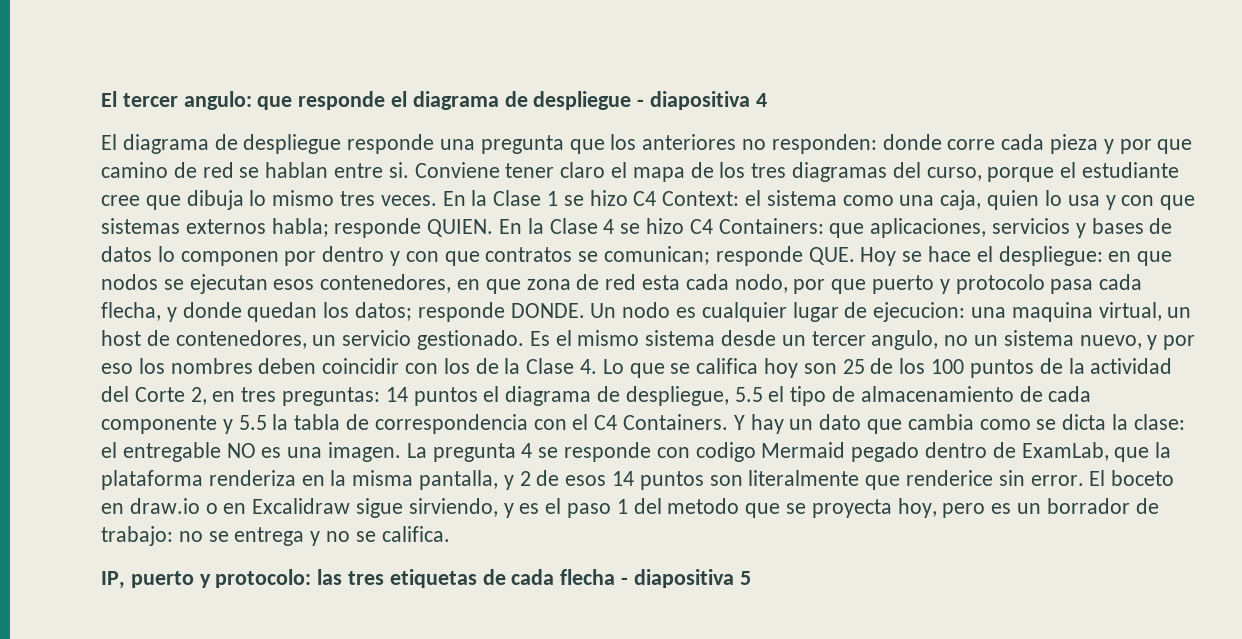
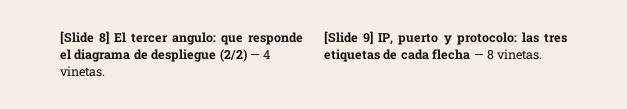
- El tercer angulo: que responde el diagrama de despliegue - diapositiva 4
- El diagrama de despliegue responde una pregunta que los anteriores no responden: donde corre cada pieza y por que camino de red se hablan entre si. Conviene tener claro el mapa de los tres diagramas del curso, porque el estudiante cree que dibuja lo mismo tres veces. En la Clase 1 se hizo C4 Context: el sistema como una caja, quien lo usa y con que sistemas externos habla; responde QUIEN. En la Clase 4 se hizo C4 Containers: que aplicaciones, servicios y bases de datos lo componen por dentro y con que contratos se comunican; responde QUE. Hoy se hace el despliegue: en que nodos se ejecutan esos contenedores, en que zona de red esta cada nodo, por que puerto y protocolo pasa cada flecha, y donde quedan los datos; responde DONDE. Un nodo es cualquier lugar de ejecucion: una maquina virtual, un host de contenedores, un servicio gestionado. Es el mismo sistema desde un tercer angulo, no un sistema nuevo, y por eso los nombres deben coincidir con los de la Clase 4. Lo que se califica hoy son 25 de los 100 puntos de la actividad del Corte 2, en tres preguntas: 14 puntos el diagrama de despliegue, 5.5 el tipo de almacenamiento de cada componente y 5.5 la tabla de correspondencia con el C4 Containers. Y hay un dato que cambia como se dicta la clase: el entregable NO es una imagen. La pregunta 4 se responde con codigo Mermaid pegado dentro de ExamLab, que la plataforma renderiza en la misma pantalla, y 2 de esos 14 puntos son literalmente que renderice sin error. El boceto en draw.io o en Excalidraw sigue sirviendo, y es el paso 1 del metodo que se proyecta hoy, pero es un borrador de trabajo: no se entrega y no se califica.
- IP, puerto y protocolo: las tres etiquetas de cada flecha - diapositiva 5
+ [Slide 8] El tercer angulo: que responde el diagrama de despliegue (2/2) — 4 vinetas.
+ [Slide 9] IP, puerto y protocolo: las tres etiquetas de cada flecha — 8 vinetas.

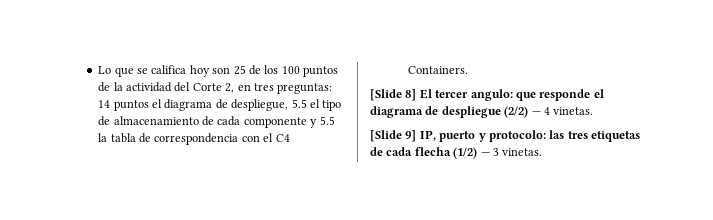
+ Lo que se califica hoy son 25 de los 100 puntos de la actividad del Corte 2, en tres preguntas: 14 puntos el diagrama de despliegue, 5.5 el tipo de almacenamiento de cada componente y 5.5 la tabla de correspondencia con el C4 Containers.
- [Slide 9] IP, puerto y protocolo: las tres etiquetas de cada flecha — 8 vinetas.
+ [Slide 9] IP, puerto y protocolo: las tres etiquetas de cada flecha (1/2) — 3 vinetas.

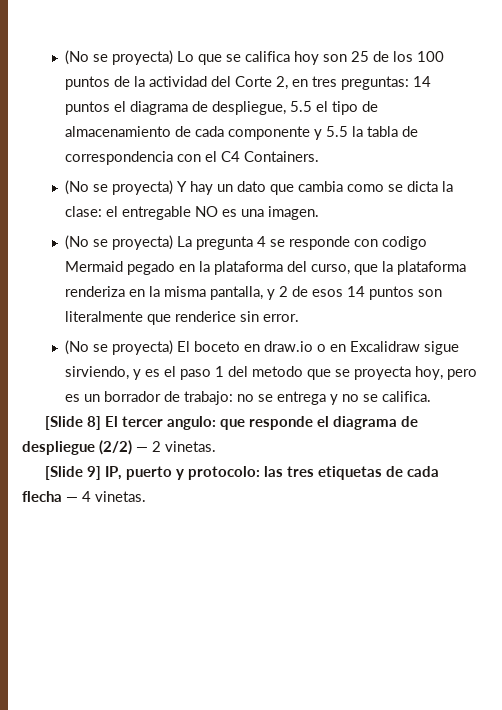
- Lo que se califica hoy son 25 de los 100 puntos de la actividad del Corte 2, en tres preguntas: 14 puntos el diagrama de despliegue, 5.5 el tipo de almacenamiento de cada componente y 5.5 la tabla de correspondencia con el C4 Containers.
+ (No se proyecta) Lo que se califica hoy son 25 de los 100 puntos de la actividad del Corte 2, en tres preguntas: 14 puntos el diagrama de despliegue, 5.5 el tipo de almacenamiento de cada componente y 5.5 la tabla de correspondencia con el C4 Containers.
+ (No se proyecta) Y hay un dato que cambia como se dicta la clase: el entregable NO es una imagen.
+ (No se proyecta) La pregunta 4 se responde con codigo Mermaid pegado en la plataforma del curso, que la plataforma renderiza en la misma pantalla, y 2 de esos 14 puntos son literalmente que renderice sin error.
+ (No se proyecta) El boceto en draw.io o en Excalidraw sigue sirviendo, y es el paso 1 del metodo que se proyecta hoy, pero es un borrador de trabajo: no se entrega y no se califica.
- [Slide 8] El tercer angulo: que responde el diagrama de despliegue (2/2) — 4 vinetas.
+ [Slide 8] El tercer angulo: que responde el diagrama de despliegue (2/2) — 2 vinetas.
- [Slide 9] IP, puerto y protocolo: las tres etiquetas de cada flecha (1/2) — 3 vinetas.
+ [Slide 9] IP, puerto y protocolo: las tres etiquetas de cada flecha — 4 vinetas.

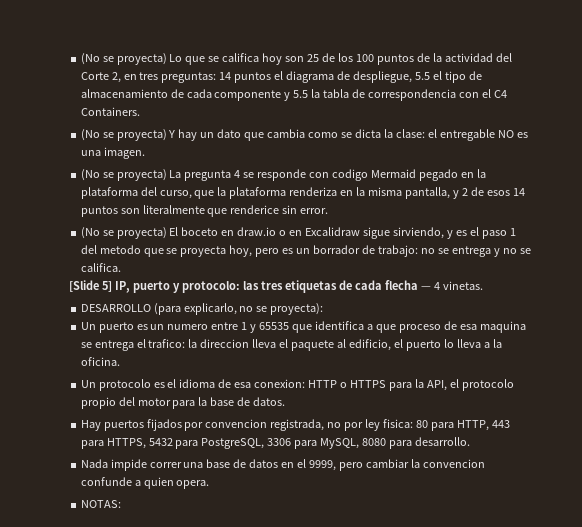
- [Slide 8] El tercer angulo: que responde el diagrama de despliegue (2/2) — 2 vinetas.
- [Slide 9] IP, puerto y protocolo: las tres etiquetas de cada flecha — 4 vinetas.
+ [Slide 5] IP, puerto y protocolo: las tres etiquetas de cada flecha — 4 vinetas.
+ DESARROLLO (para explicarlo, no se proyecta):
+ Un puerto es un numero entre 1 y 65535 que identifica a que proceso de esa maquina se entrega el trafico: la direccion lleva el paquete al edificio, el puerto lo lleva a la oficina.
+ Un protocolo es el idioma de esa conexion: HTTP o HTTPS para la API, el protocolo propio del motor para la base de datos.
+ Hay puertos fijados por convencion registrada, no por ley fisica: 80 para HTTP, 443 para HTTPS, 5432 para PostgreSQL, 3306 para MySQL, 8080 para desarrollo.
+ Nada impide correr una base de datos en el 9999, pero cambiar la convencion confunde a quien opera.
+ NOTAS:

